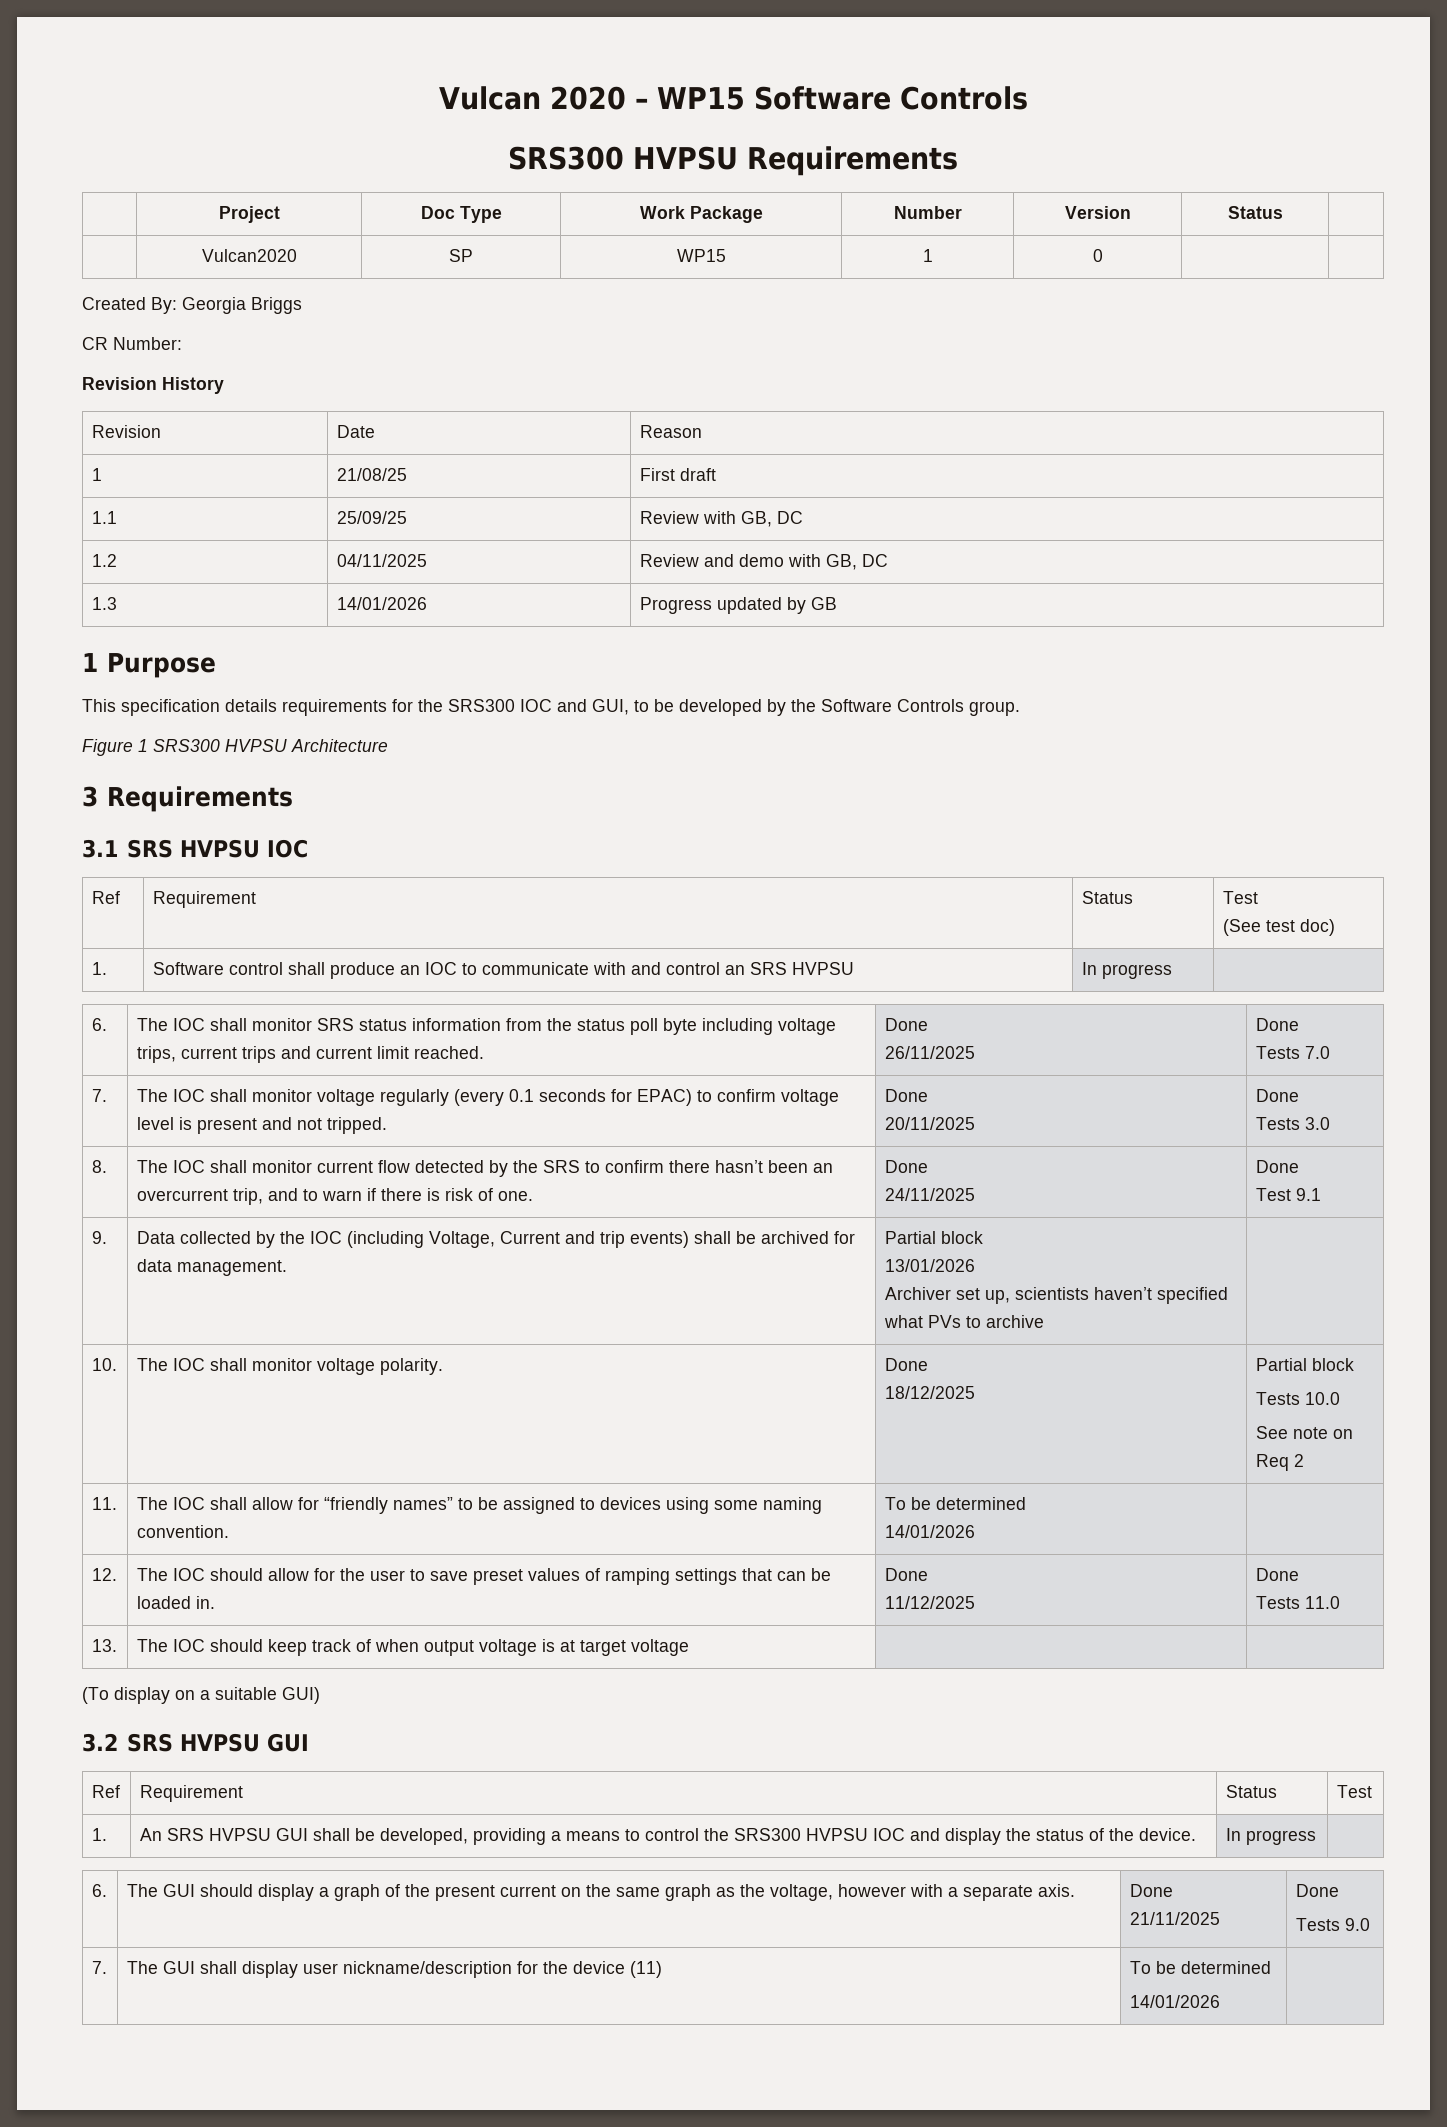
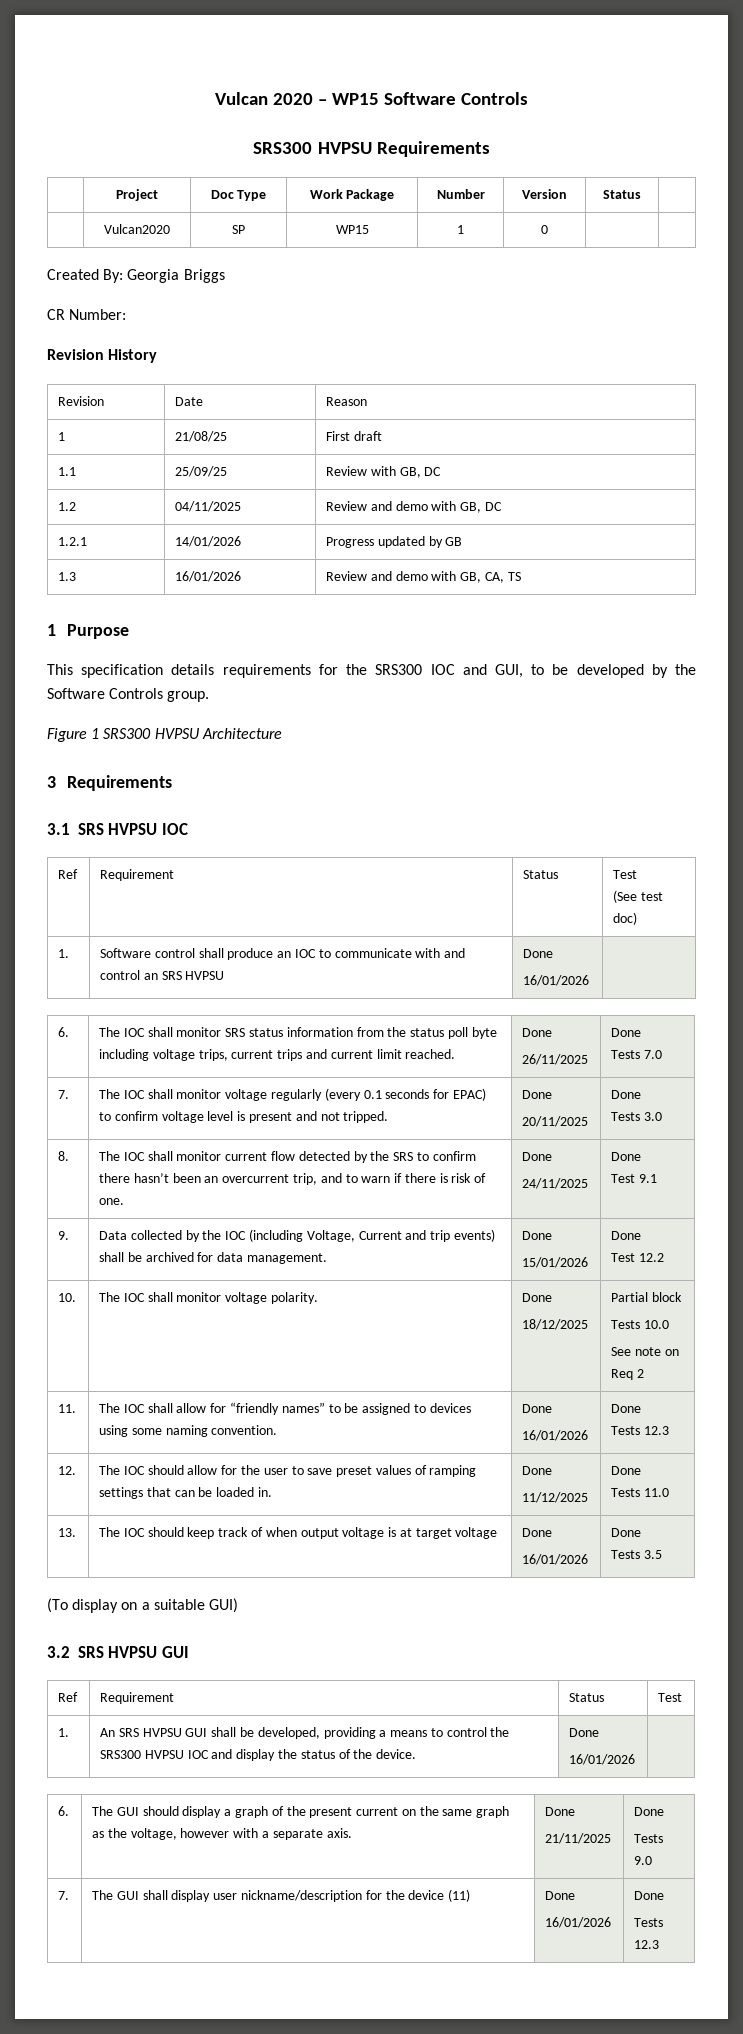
- 1.3 | 14/01/2026 | Progress updated by GB
+ 1.2.1 | 14/01/2026 | Progress updated by GB
+ 1.3 | 16/01/2026 | Review and demo with GB, CA, TS
- 1. | Software control shall produce an IOC to communicate with and control an SRS HVPSU | In progress |
+ 1. | Software control shall produce an IOC to communicate with and control an SRS HVPSU | Done
+ 16/01/2026 |
- 9. | Data collected by the IOC (including Voltage, Current and trip events) shall be archived for data management. | Partial block
- 13/01/2026
- Archiver set up, scientists haven’t specified what PVs to archive |
+ 9. | Data collected by the IOC (including Voltage, Current and trip events) shall be archived for data management. | Done
+ 15/01/2026 | Done
+ Test 12.2
- 11. | The IOC shall allow for “friendly names” to be assigned to devices using some naming convention. | To be determined
- 14/01/2026 |
+ 11. | The IOC shall allow for “friendly names” to be assigned to devices using some naming convention. | Done
+ 16/01/2026 | Done
+ Tests 12.3
- 13. | The IOC should keep track of when output voltage is at target voltage | |
+ 13. | The IOC should keep track of when output voltage is at target voltage | Done
+ 16/01/2026 | Done
+ Tests 3.5
- 1. | An SRS HVPSU GUI shall be developed, providing a means to control the SRS300 HVPSU IOC and display the status of the device. | In progress |
+ 1. | An SRS HVPSU GUI shall be developed, providing a means to control the SRS300 HVPSU IOC and display the status of the device. | Done
+ 16/01/2026 |
- 7. | The GUI shall display user nickname/description for the device (11) | To be determined
- 14/01/2026 |
+ 7. | The GUI shall display user nickname/description for the device (11) | Done
+ 16/01/2026 | Done
+ Tests 12.3

